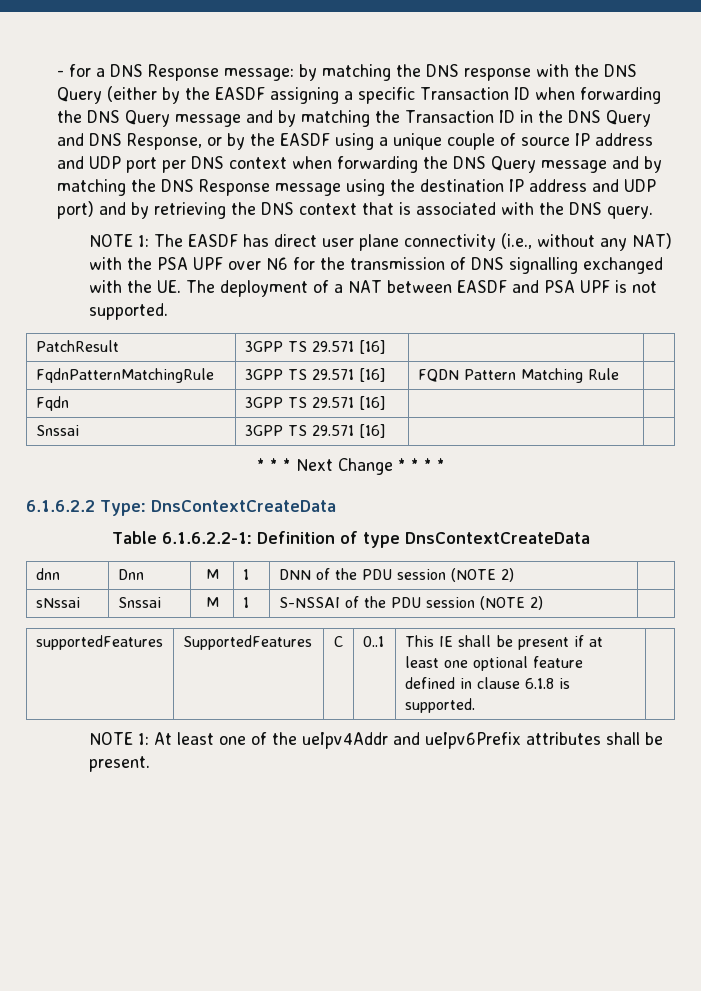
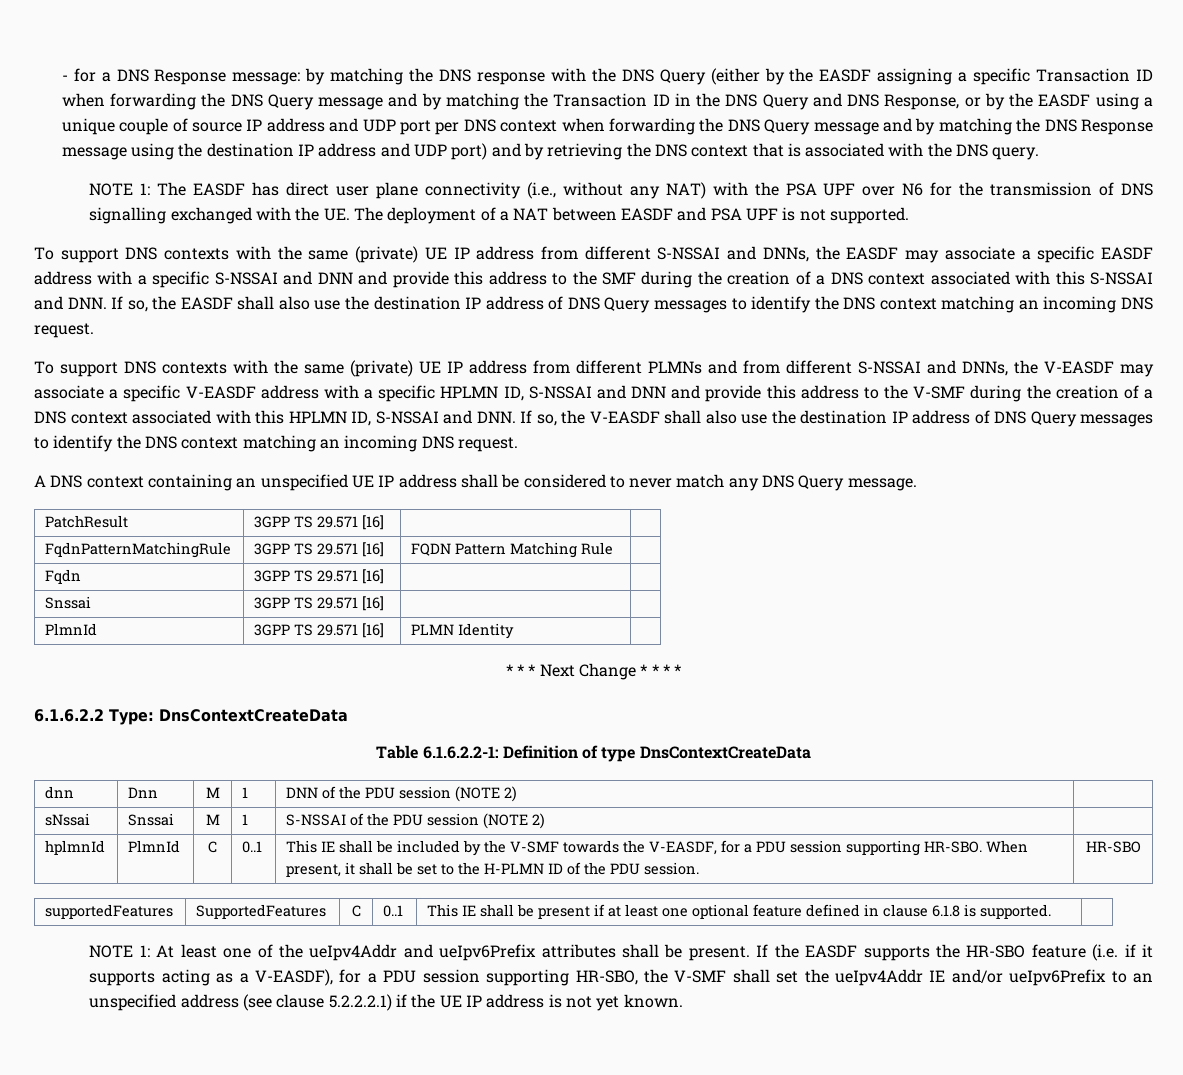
+ To support DNS contexts with the same (private) UE IP address from different S-NSSAI and DNNs, the EASDF may associate a specific EASDF address with a specific S-NSSAI and DNN and provide this address to the SMF during the creation of a DNS context associated with this S-NSSAI and DNN. If so, the EASDF shall also use the destination IP address of DNS Query messages to identify the DNS context matching an incoming DNS request.
+ To support DNS contexts with the same (private) UE IP address from different PLMNs and from different S-NSSAI and DNNs, the V-EASDF may associate a specific V-EASDF address with a specific HPLMN ID, S-NSSAI and DNN and provide this address to the V-SMF during the creation of a DNS context associated with this HPLMN ID, S-NSSAI and DNN. If so, the V-EASDF shall also use the destination IP address of DNS Query messages to identify the DNS context matching an incoming DNS request.
+ A DNS context containing an unspecified UE IP address shall be considered to never match any DNS Query message.
+ PlmnId | 3GPP TS 29.571 [16] | PLMN Identity |
+ hplmnId | PlmnId | C | 0..1 | This IE shall be included by the V-SMF towards the V-EASDF, for a PDU session supporting HR-SBO. When present, it shall be set to the H-PLMN ID of the PDU session. | HR-SBO
+ If the EASDF supports the HR-SBO feature (i.e. if it supports acting as a V-EASDF), for a PDU session supporting HR-SBO, the V-SMF shall set the ueIpv4Addr IE and/or ueIpv6Prefix to an unspecified address (see clause 5.2.2.2.1) if the UE IP address is not yet known.

